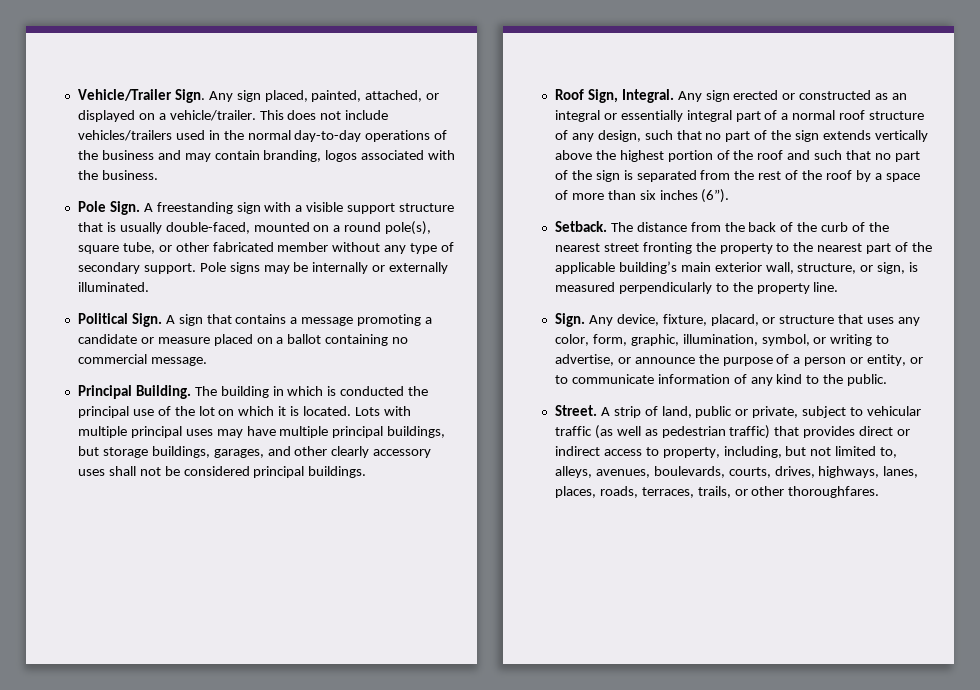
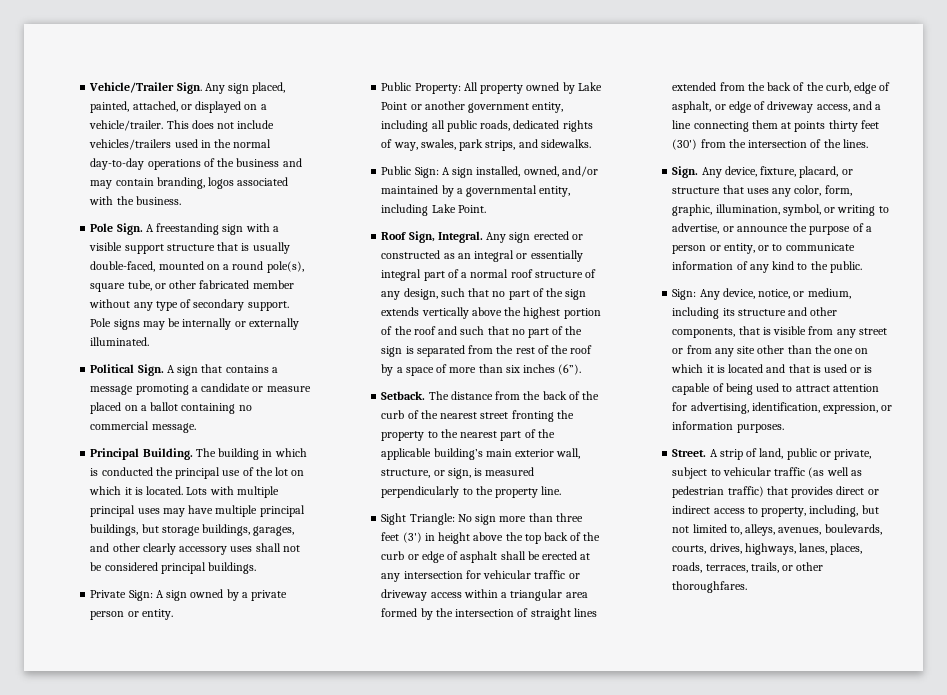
+ Private Sign: A sign owned by a private person or entity.
+ Public Property: All property owned by Lake Point or another government entity, including all public roads, dedicated rights of way, swales, park strips, and sidewalks.
+ Public Sign: A sign installed, owned, and/or maintained by a governmental entity, including Lake Point.
+ Sight Triangle: No sign more than three feet (3') in height above the top back of the curb or edge of asphalt shall be erected at any intersection for vehicular traffic or driveway access within a triangular area formed by the intersection of straight lines extended from the back of the curb, edge of asphalt, or edge of driveway access, and a line connecting them at points thirty feet (30') from the intersection of the lines.
+ Sign: Any device, notice, or medium, including its structure and other components, that is visible from any street or from any site other than the one on which it is located and that is used or is capable of being used to attract attention for advertising, identification, expression, or information purposes.

